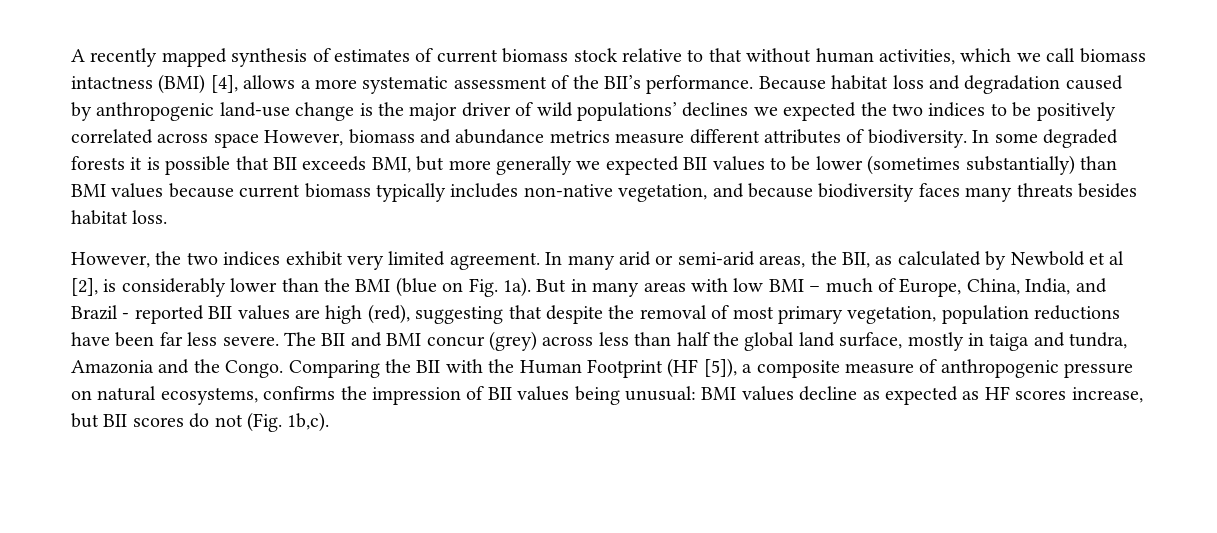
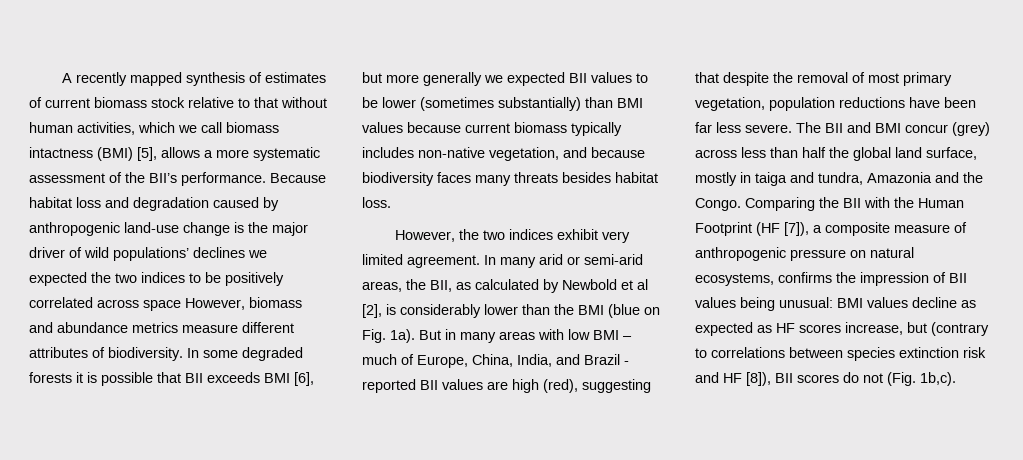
- A recently mapped synthesis of estimates of current biomass stock relative to that without human activities, which we call biomass intactness (BMI) [4], allows a more systematic assessment of the BII’s performance.
+ A recently mapped synthesis of estimates of current biomass stock relative to that without human activities, which we call biomass intactness (BMI) [5], allows a more systematic assessment of the BII’s performance.
- In some degraded forests it is possible that BII exceeds BMI, but more generally we expected BII values to be lower (sometimes substantially) than BMI values because current biomass typically includes non-native vegetation, and because biodiversity faces many threats besides habitat loss.
+ In some degraded forests it is possible that BII exceeds BMI [6], but more generally we expected BII values to be lower (sometimes substantially) than BMI values because current biomass typically includes non-native vegetation, and because biodiversity faces many threats besides habitat loss.
- Comparing the BII with the Human Footprint (HF [5]), a composite measure of anthropogenic pressure on natural ecosystems, confirms the impression of BII values being unusual: BMI values decline as expected as HF scores increase, but BII scores do not (Fig. 1b,c).
+ Comparing the BII with the Human Footprint (HF [7]), a composite measure of anthropogenic pressure on natural ecosystems, confirms the impression of BII values being unusual: BMI values decline as expected as HF scores increase, but (contrary to correlations between species extinction risk and HF [8]), BII scores do not (Fig. 1b,c).

